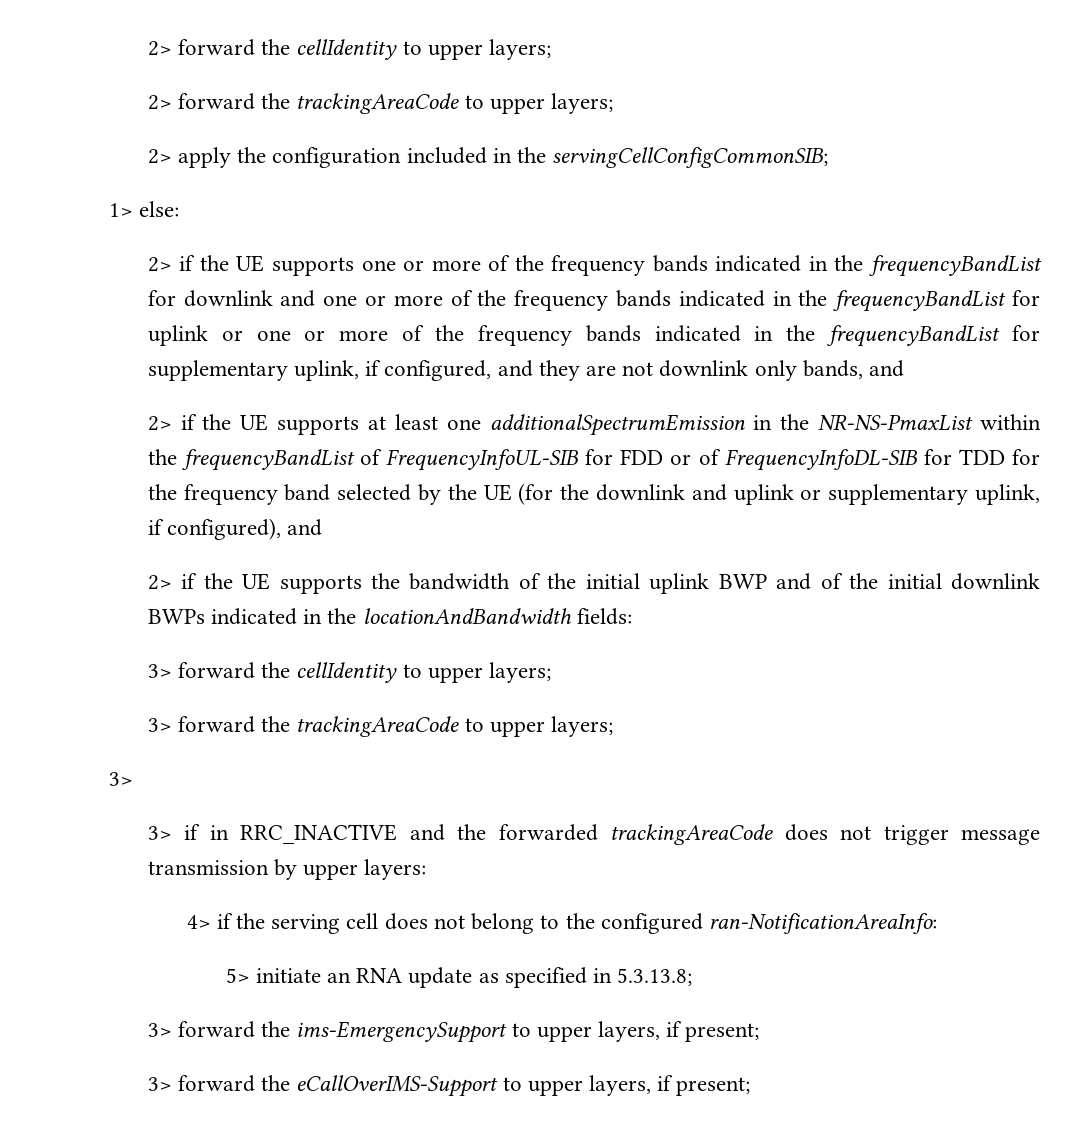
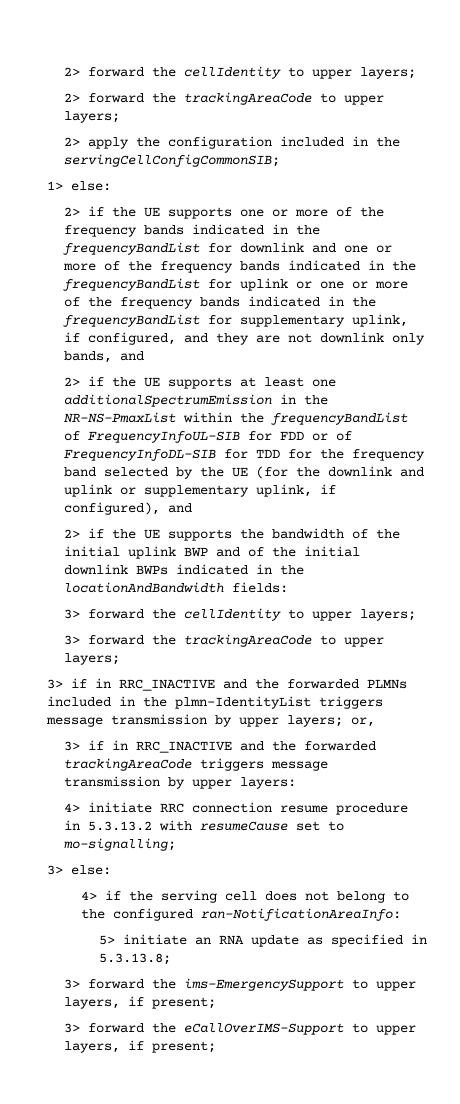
  3> forward the trackingAreaCode to upper layers;
- 3>
+ 3> if in RRC_INACTIVE and the forwarded PLMNs included in the plmn-IdentityList triggers message transmission by upper layers; or,
- 3> if in RRC_INACTIVE and the forwarded trackingAreaCode does not trigger message transmission by upper layers:
+ 3> if in RRC_INACTIVE and the forwarded trackingAreaCode triggers message transmission by upper layers:
+ 4> initiate RRC connection resume procedure in 5.3.13.2 with resumeCause set to mo-signalling;
+ 3> else:

